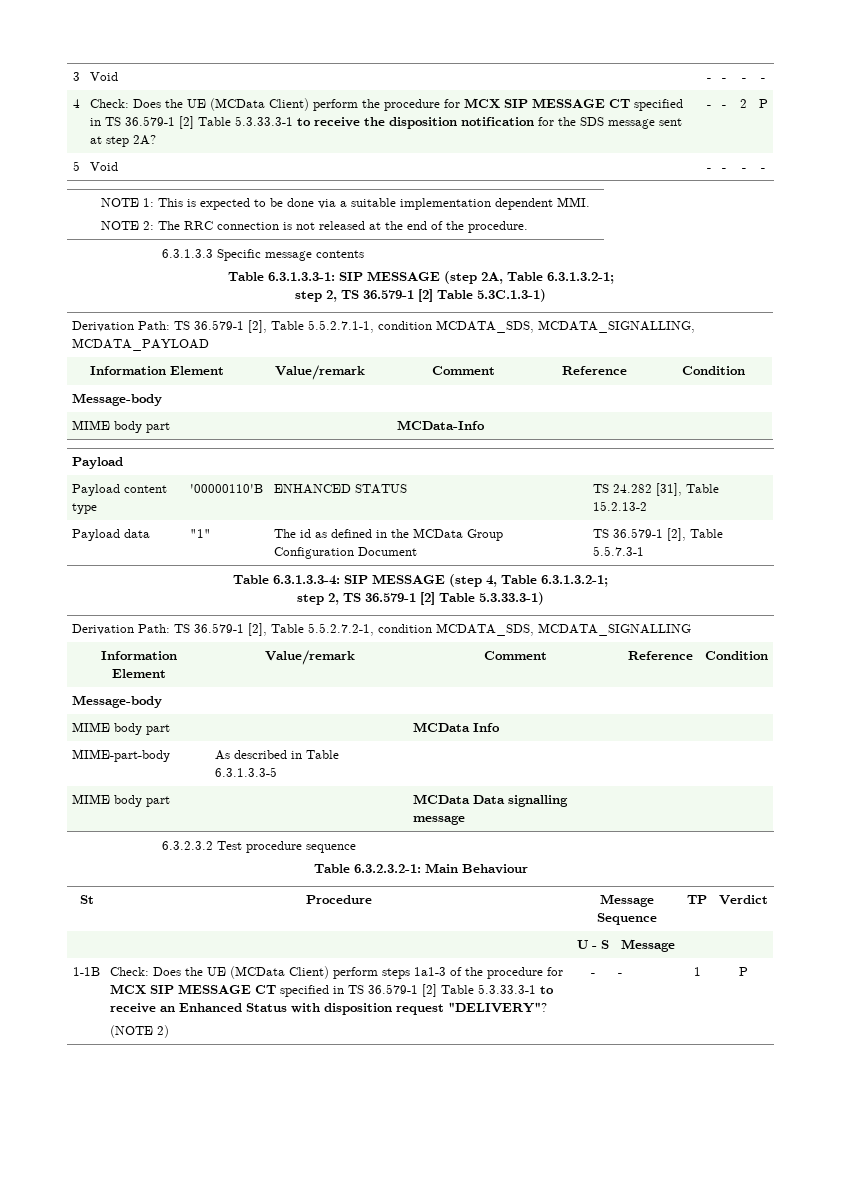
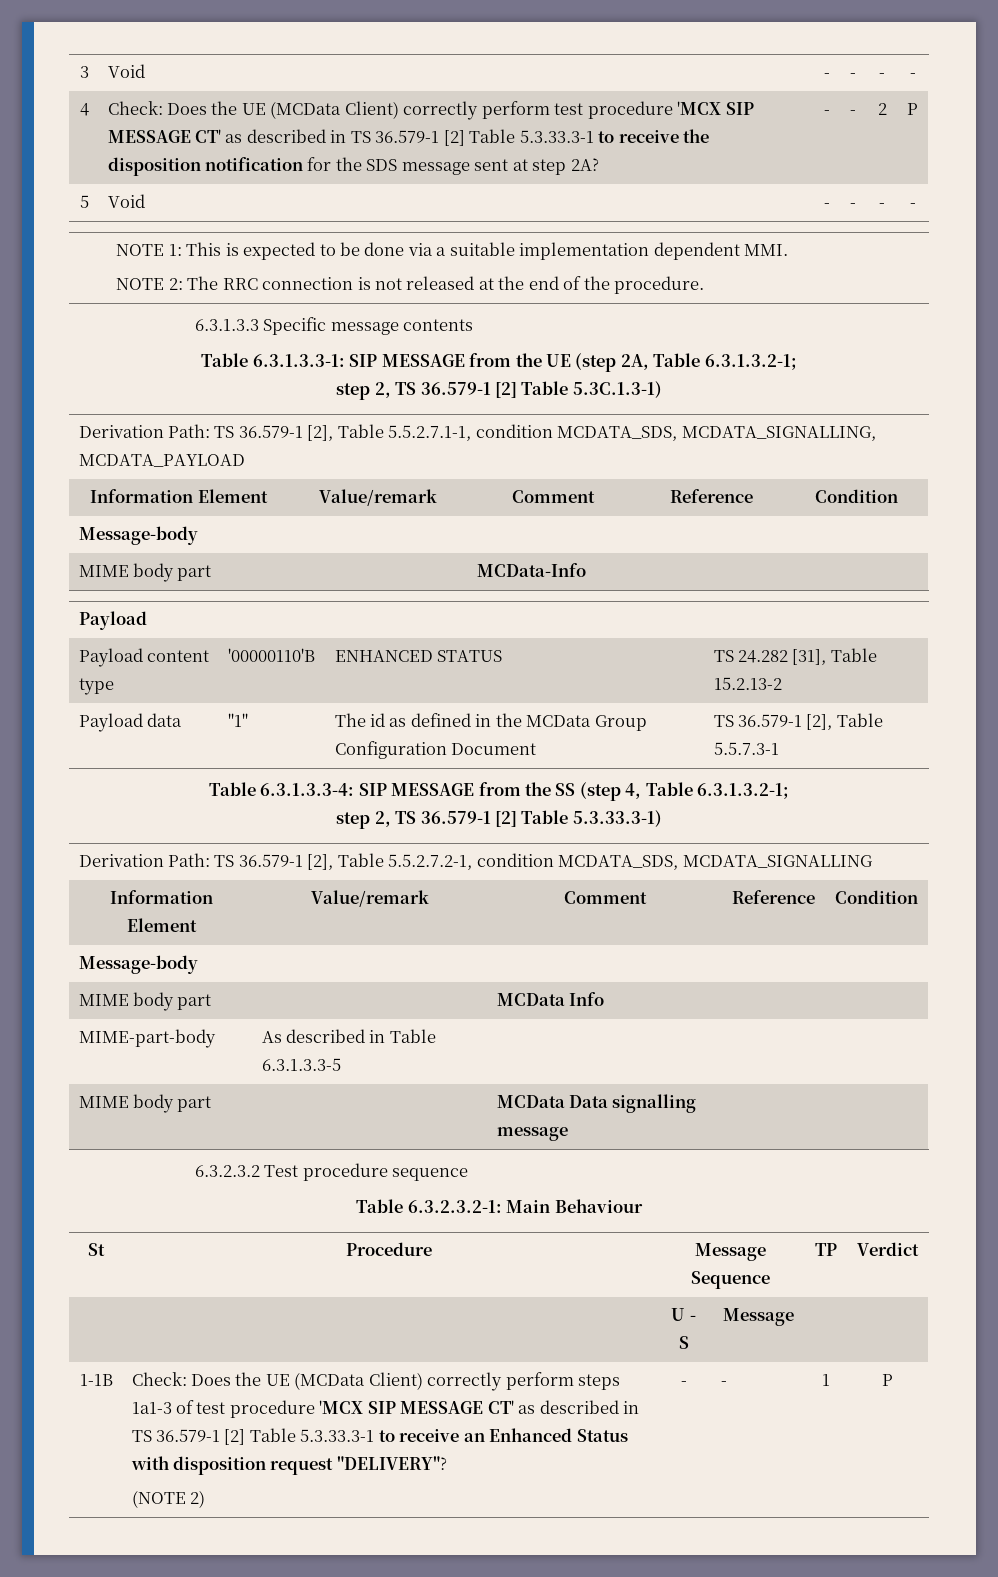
- 4 | Check: Does the UE (MCData Client) perform the procedure for MCX SIP MESSAGE CT specified in TS 36.579-1 [2] Table 5.3.33.3-1 to receive the disposition notification for the SDS message sent at step 2A? | - | - | 2 | P
+ 4 | Check: Does the UE (MCData Client) correctly perform test procedure 'MCX SIP MESSAGE CT' as described in TS 36.579-1 [2] Table 5.3.33.3-1 to receive the disposition notification for the SDS message sent at step 2A? | - | - | 2 | P
- Table 6.3.1.3.3-1: SIP MESSAGE (step 2A, Table 6.3.1.3.2-1;
+ Table 6.3.1.3.3-1: SIP MESSAGE from the UE (step 2A, Table 6.3.1.3.2-1;
- Table 6.3.1.3.3-4: SIP MESSAGE (step 4, Table 6.3.1.3.2-1;
+ Table 6.3.1.3.3-4: SIP MESSAGE from the SS (step 4, Table 6.3.1.3.2-1;
- Check: Does the UE (MCData Client) perform steps 1a1-3 of the procedure for MCX SIP MESSAGE CT specified in TS 36.579-1 [2] Table 5.3.33.3-1 to receive an Enhanced Status with disposition request "DELIVERY"?
+ Check: Does the UE (MCData Client) correctly perform steps 1a1-3 of test procedure 'MCX SIP MESSAGE CT' as described in TS 36.579-1 [2] Table 5.3.33.3-1 to receive an Enhanced Status with disposition request "DELIVERY"?

